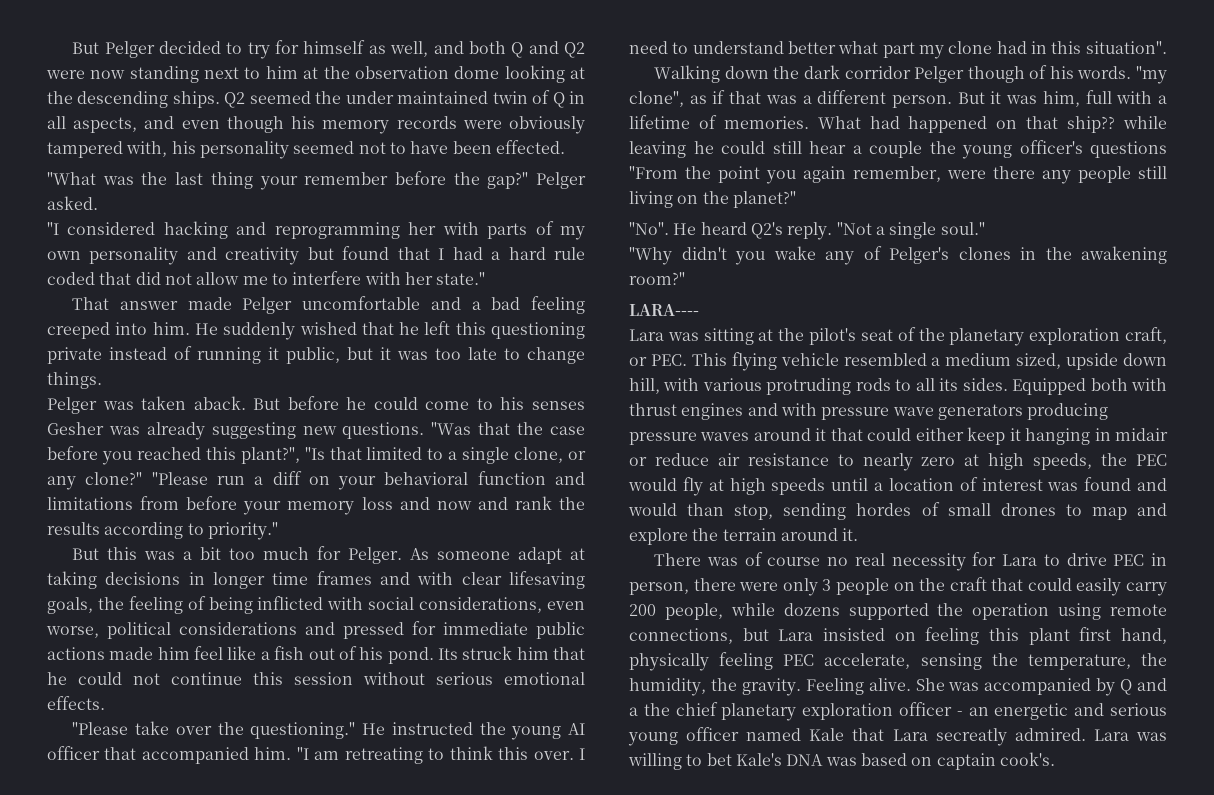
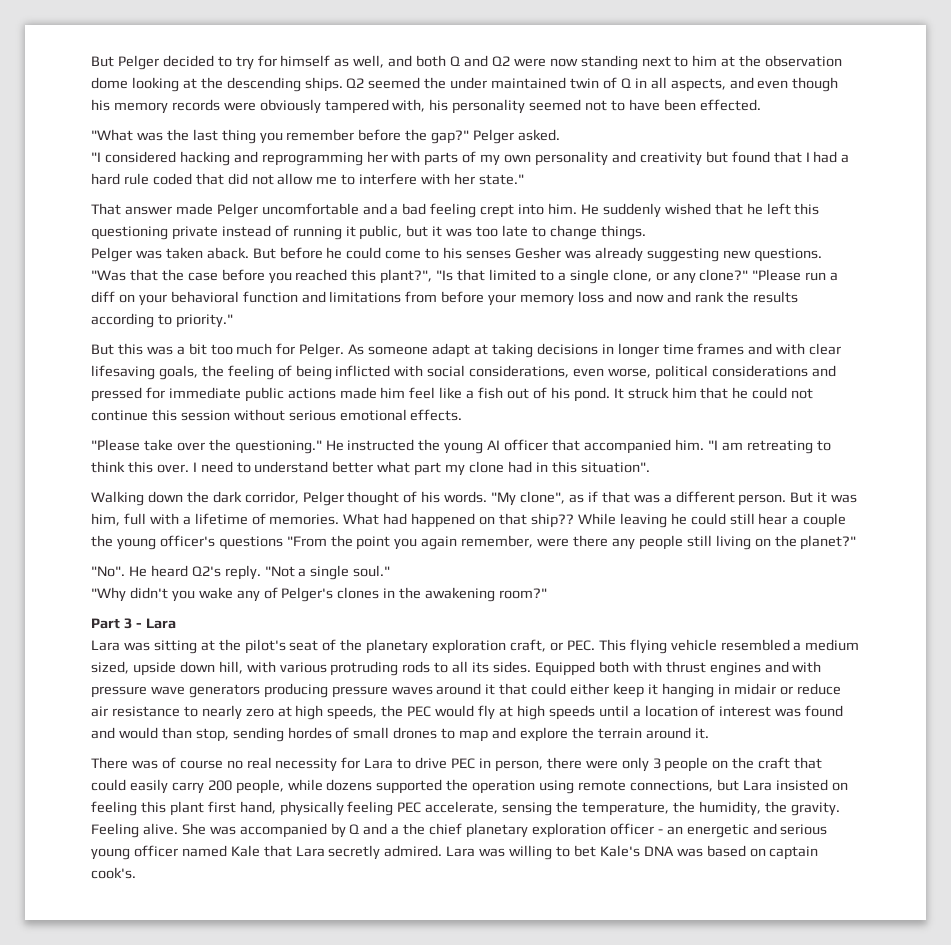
- "What was the last thing your remember before the gap?"
+ "What was the last thing you remember before the gap?"
- That answer made Pelger uncomfortable and a bad feeling creeped into him.
+ That answer made Pelger uncomfortable and a bad feeling crept into him.
- Its struck him that he could not continue this session without serious emotional effects.
+ It struck him that he could not continue this session without serious emotional effects.
- Walking down the dark corridor Pelger though of his words.
+ Walking down the dark corridor, Pelger thought of his words.
- "my clone", as if that was a different person.
+ "My clone", as if that was a different person.
- What had happened on that ship?? while leaving he could still hear a couple the young officer's questions "From the point you again remember, were there any people still living on the planet?"
+ What had happened on that ship?? While leaving he could still hear a couple the young officer's questions "From the point you again remember, were there any people still living on the planet?"
- LARA----
+ Part 3 - Lara
- She was accompanied by Q and a the chief planetary exploration officer - an energetic and serious young officer named Kale that Lara secreatly admired.
+ She was accompanied by Q and a the chief planetary exploration officer - an energetic and serious young officer named Kale that Lara secretly admired.

